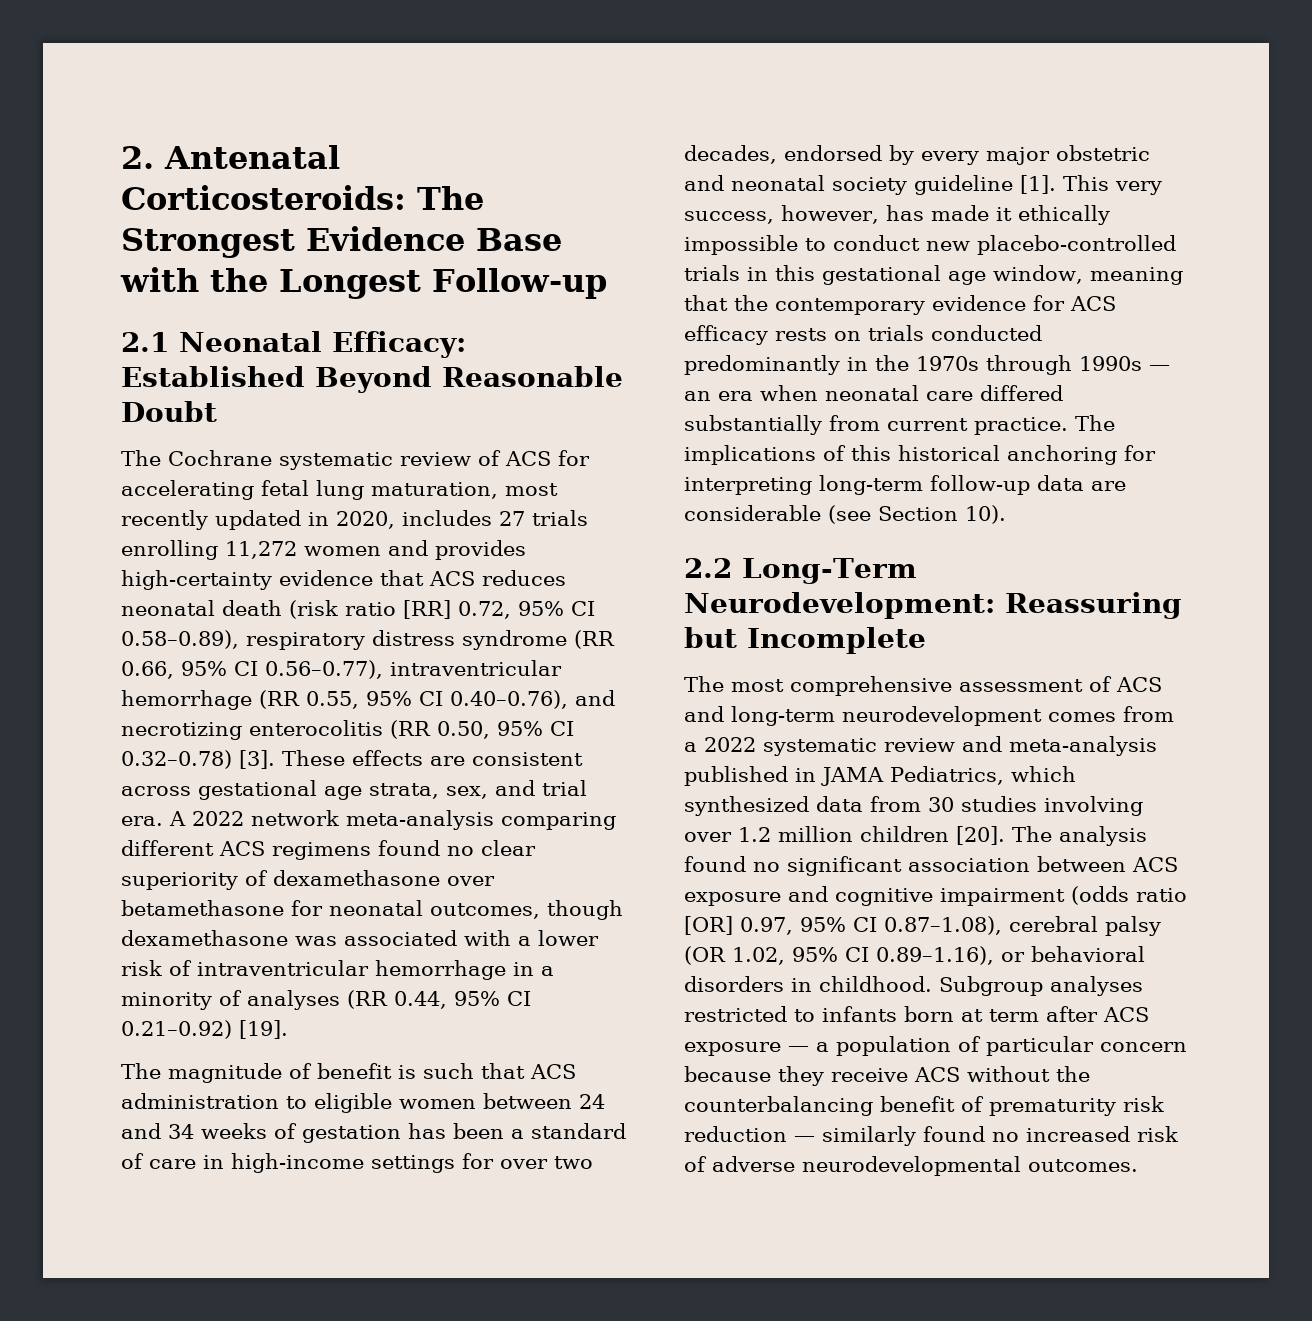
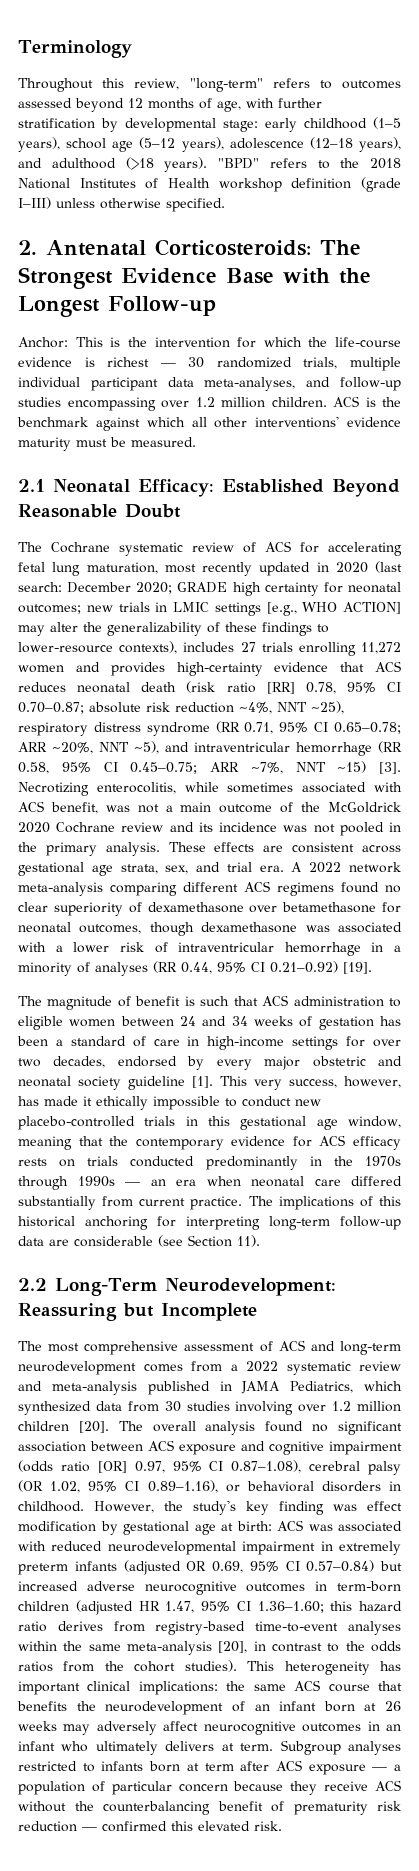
+ Terminology
+ Throughout this review, "long-term" refers to outcomes assessed beyond 12 months of age, with further stratification by developmental stage: early childhood (1–5 years), school age (5–12 years), adolescence (12–18 years), and adulthood (>18 years). "BPD" refers to the 2018 National Institutes of Health workshop definition (grade I–III) unless otherwise specified.
+ Anchor: This is the intervention for which the life-course evidence is richest — 30 randomized trials, multiple individual participant data meta-analyses, and follow-up studies encompassing over 1.2 million children. ACS is the benchmark against which all other interventions' evidence maturity must be measured.
- The Cochrane systematic review of ACS for accelerating fetal lung maturation, most recently updated in 2020, includes 27 trials enrolling 11,272 women and provides high-certainty evidence that ACS reduces neonatal death (risk ratio [RR] 0.72, 95% CI 0.58–0.89), respiratory distress syndrome (RR 0.66, 95% CI 0.56–0.77), intraventricular hemorrhage (RR 0.55, 95% CI 0.40–0.76), and necrotizing enterocolitis (RR 0.50, 95% CI 0.32–0.78) [3].
+ The Cochrane systematic review of ACS for accelerating fetal lung maturation, most recently updated in 2020 (last search: December 2020; GRADE high certainty for neonatal outcomes; new trials in LMIC settings [e.g., WHO ACTION] may alter the generalizability of these findings to lower-resource contexts), includes 27 trials enrolling 11,272 women and provides high-certainty evidence that ACS reduces neonatal death (risk ratio [RR] 0.78, 95% CI 0.70–0.87; absolute risk reduction ~4%, NNT ~25), respiratory distress syndrome (RR 0.71, 95% CI 0.65–0.78; ARR ~20%, NNT ~5), and intraventricular hemorrhage (RR 0.58, 95% CI 0.45–0.75; ARR ~7%, NNT ~15) [3]. Necrotizing enterocolitis, while sometimes associated with ACS benefit, was not a main outcome of the McGoldrick 2020 Cochrane review and its incidence was not pooled in the primary analysis.
- The implications of this historical anchoring for interpreting long-term follow-up data are considerable (see Section 10).
+ The implications of this historical anchoring for interpreting long-term follow-up data are considerable (see Section 11).
- The analysis found no significant association between ACS exposure and cognitive impairment (odds ratio [OR] 0.97, 95% CI 0.87–1.08), cerebral palsy (OR 1.02, 95% CI 0.89–1.16), or behavioral disorders in childhood.
+ The overall analysis found no significant association between ACS exposure and cognitive impairment (odds ratio [OR] 0.97, 95% CI 0.87–1.08), cerebral palsy (OR 1.02, 95% CI 0.89–1.16), or behavioral disorders in childhood.
+ However, the study's key finding was effect modification by gestational age at birth: ACS was associated with reduced neurodevelopmental impairment in extremely preterm infants (adjusted OR 0.69, 95% CI 0.57–0.84) but increased adverse neurocognitive outcomes in term-born children (adjusted HR 1.47, 95% CI 1.36–1.60; this hazard ratio derives from registry-based time-to-event analyses within the same meta-analysis [20], in contrast to the odds ratios from the cohort studies). This heterogeneity has important clinical implications: the same ACS course that benefits the neurodevelopment of an infant born at 26 weeks may adversely affect neurocognitive outcomes in an infant who ultimately delivers at term.
- Subgroup analyses restricted to infants born at term after ACS exposure — a population of particular concern because they receive ACS without the counterbalancing benefit of prematurity risk reduction — similarly found no increased risk of adverse neurodevelopmental outcomes.
+ Subgroup analyses restricted to infants born at term after ACS exposure — a population of particular concern because they receive ACS without the counterbalancing benefit of prematurity risk reduction — confirmed this elevated risk.

